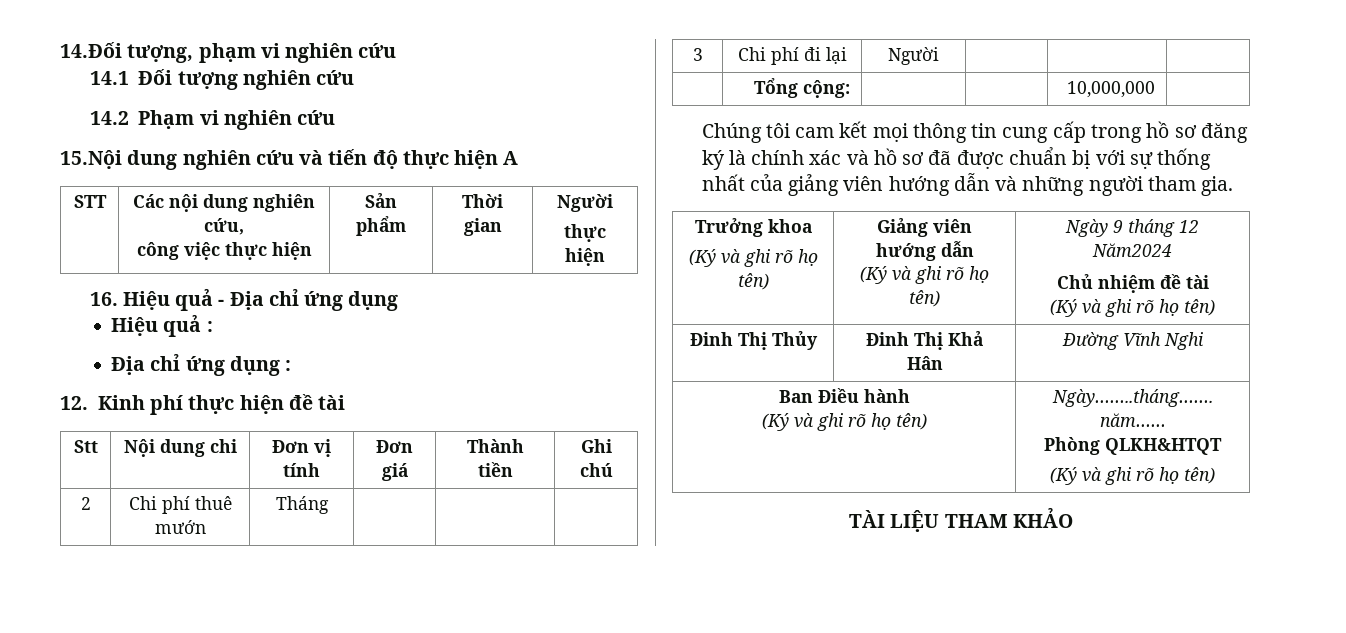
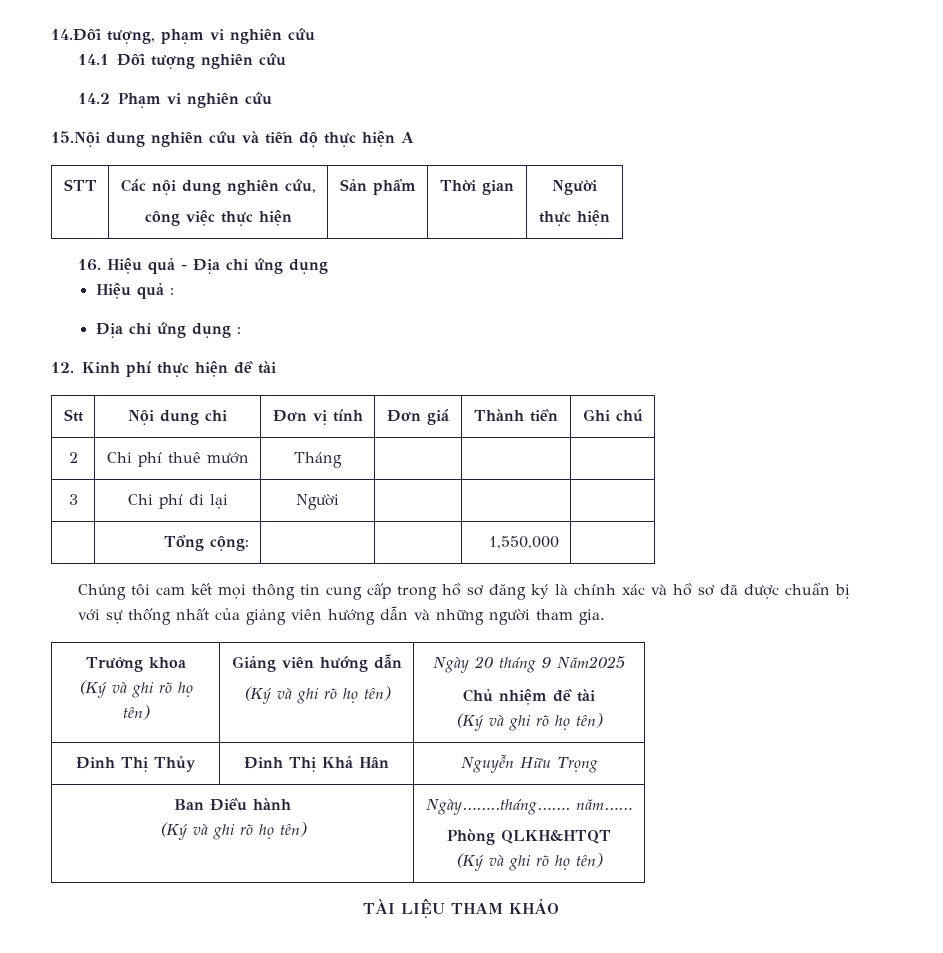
- | Tổng cộng: | | | 10,000,000 |
+ | Tổng cộng: | | | 1,550,000 |
  Trưởng khoa
  (Ký và ghi rõ họ tên) | Giảng viên hướng dẫn
- (Ký và ghi rõ họ tên) | Ngày 9 tháng 12 Năm2024
+ (Ký và ghi rõ họ tên) | Ngày 20 tháng 9 Năm2025
- Đinh Thị Thủy | Đinh Thị Khả Hân | Đường Vĩnh Nghi
+ Đinh Thị Thủy | Đinh Thị Khả Hân | Nguyễn Hữu Trọng

